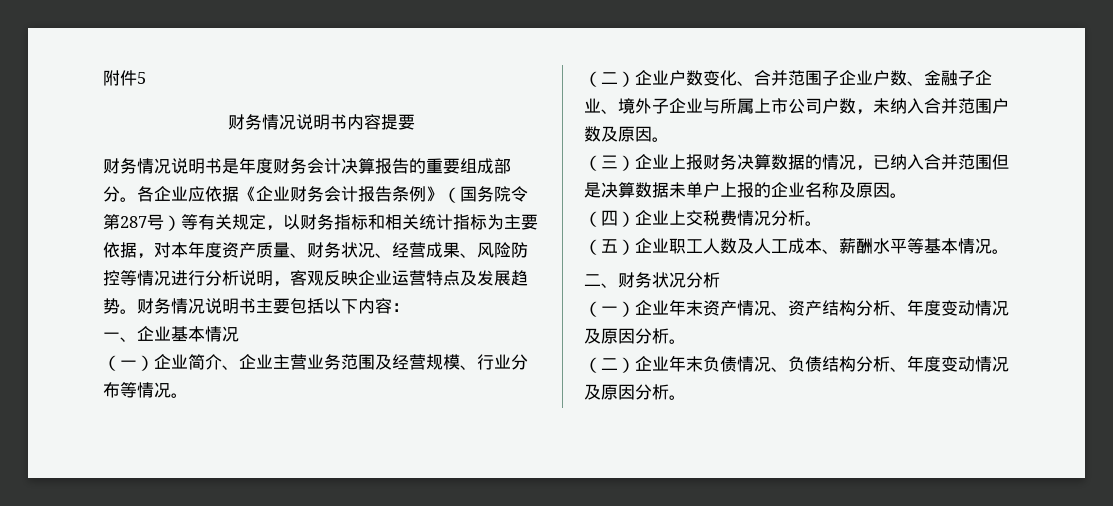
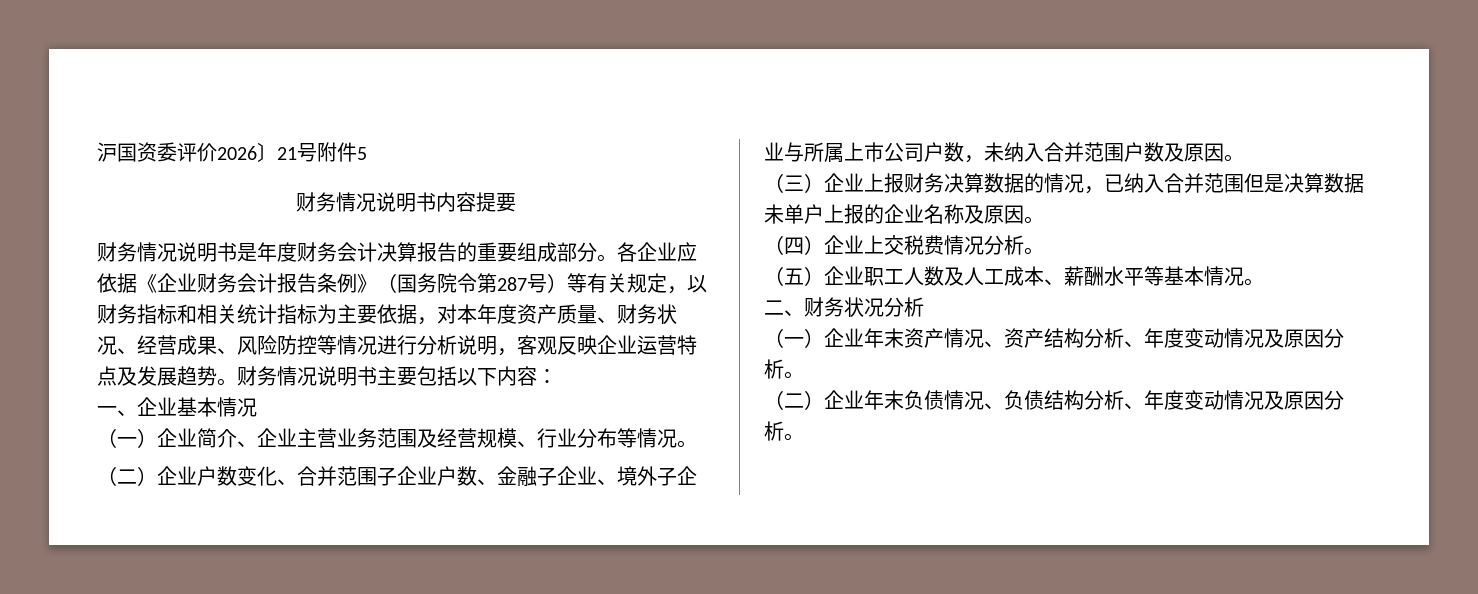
- 附件5
+ 沪国资委评价2026〕21号附件5

